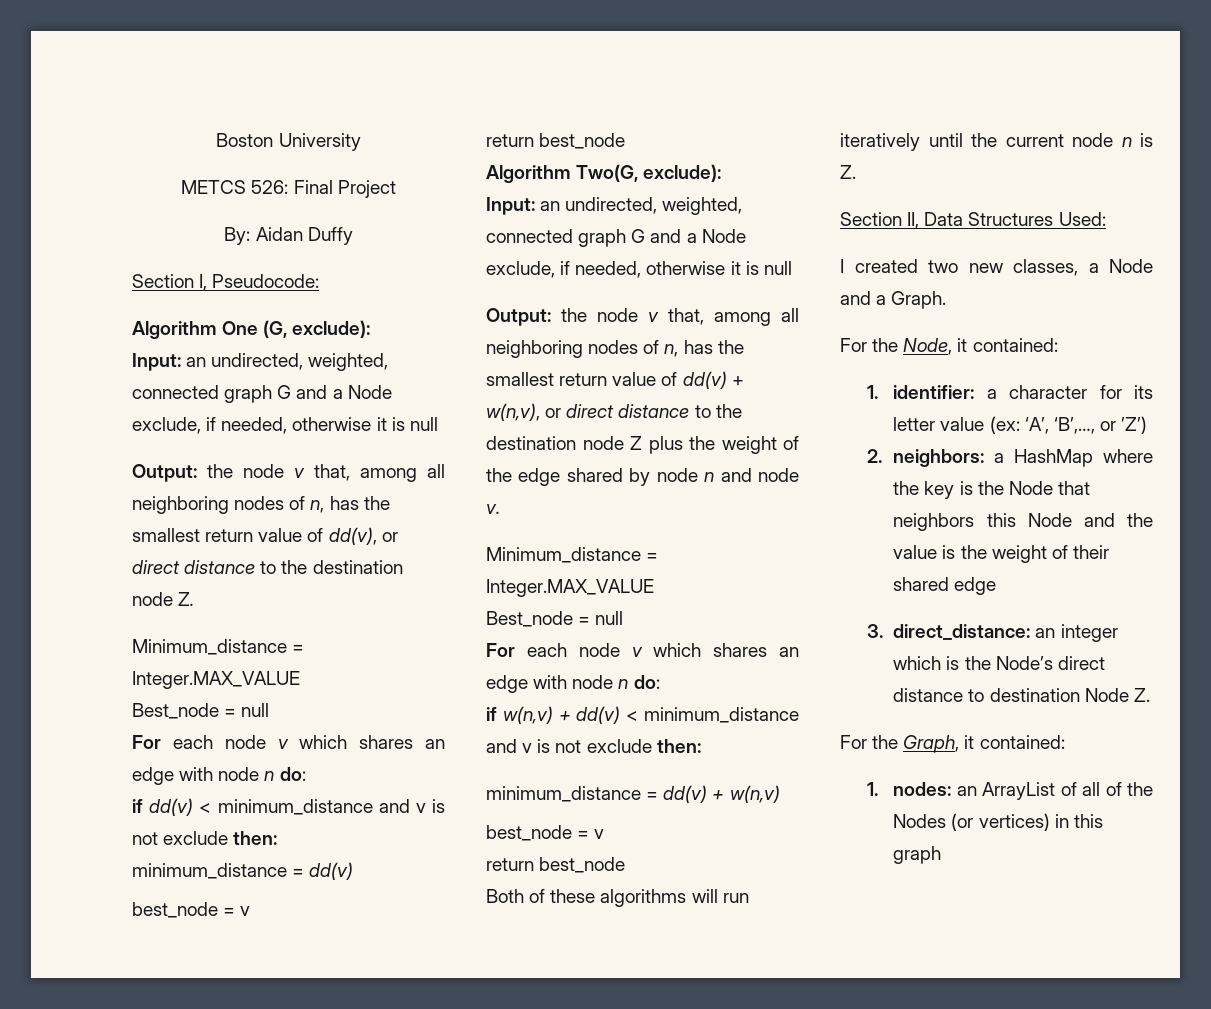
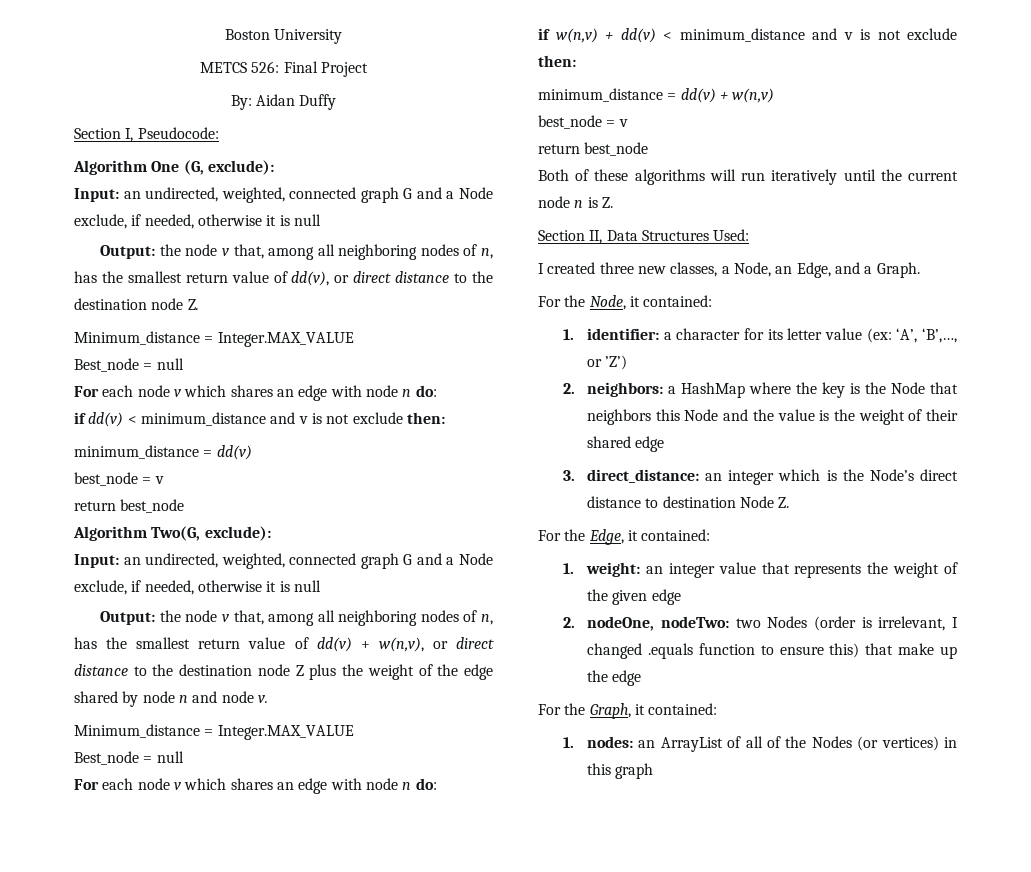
- I created two new classes, a Node and a Graph.
+ I created three new classes, a Node, an Edge, and a Graph.
+ For the Edge, it contained:
+ 1. weight: an integer value that represents the weight of the given edge
+ 2. nodeOne, nodeTwo: two Nodes (order is irrelevant, I changed .equals function to ensure this) that make up the edge

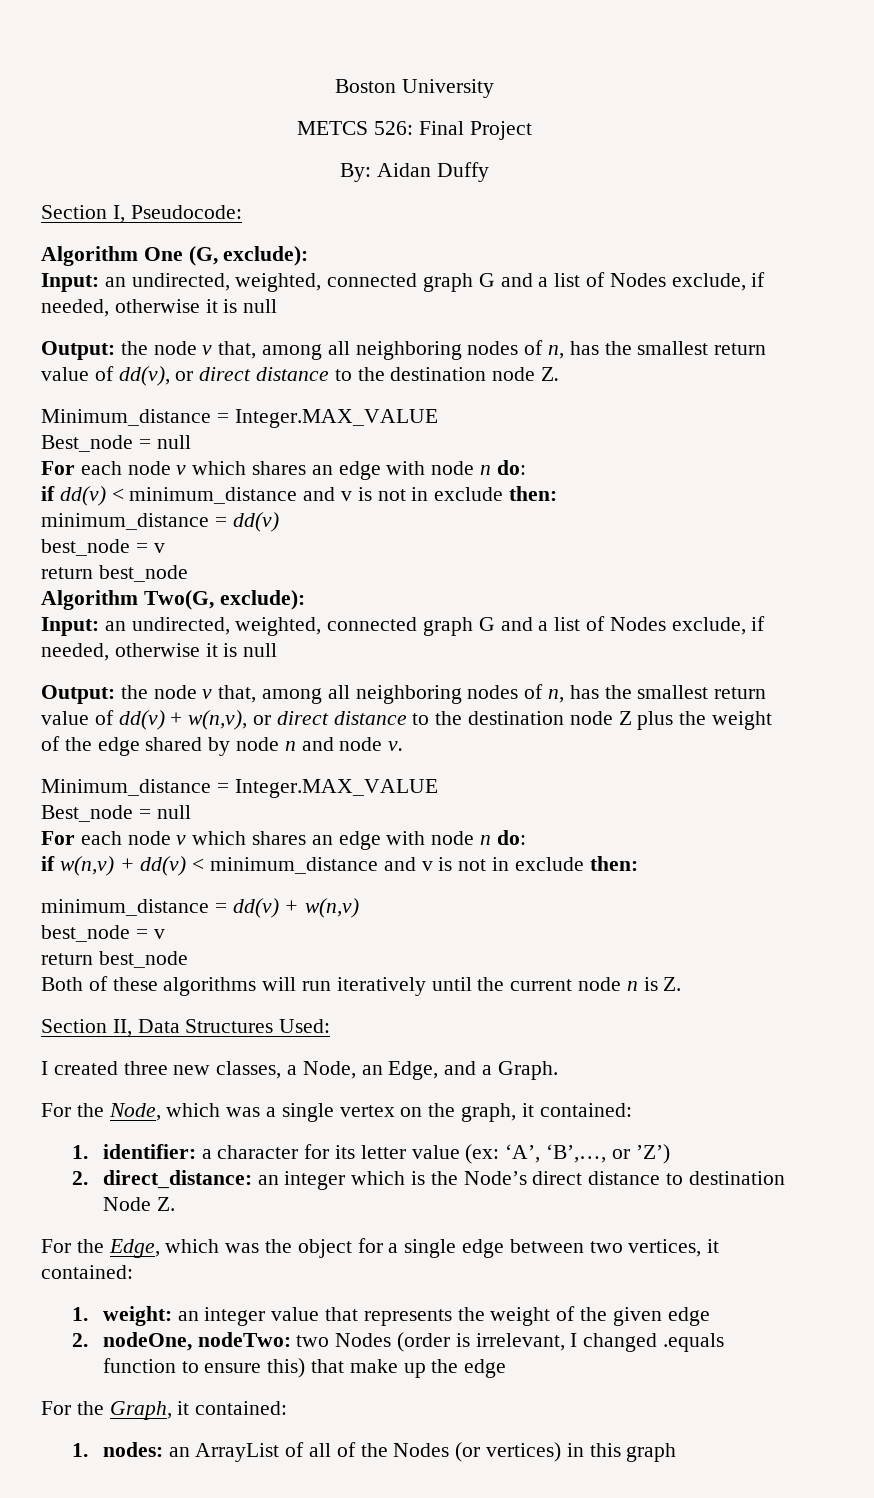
  Algorithm One (G, exclude):
- Input: an undirected, weighted, connected graph G and a Node exclude, if needed, otherwise it is null
+ Input: an undirected, weighted, connected graph G and a list of Nodes exclude, if needed, otherwise it is null
- if dd(v) < minimum_distance and v is not exclude then:
+ if dd(v) < minimum_distance and v is not in exclude then:
  Algorithm Two(G, exclude):
- Input: an undirected, weighted, connected graph G and a Node exclude, if needed, otherwise it is null
+ Input: an undirected, weighted, connected graph G and a list of Nodes exclude, if needed, otherwise it is null
- if w(n,v) + dd(v) < minimum_distance and v is not exclude then:
+ if w(n,v) + dd(v) < minimum_distance and v is not in exclude then:
- For the Node, it contained:
+ For the Node, which was a single vertex on the graph, it contained:
- 2. neighbors: a HashMap where the key is the Node that neighbors this Node and the value is the weight of their shared edge
- 3. direct_distance: an integer which is the Node’s direct distance to destination Node Z.
+ 2. direct_distance: an integer which is the Node’s direct distance to destination Node Z.
- For the Edge, it contained:
+ For the Edge, which was the object for a single edge between two vertices, it contained:

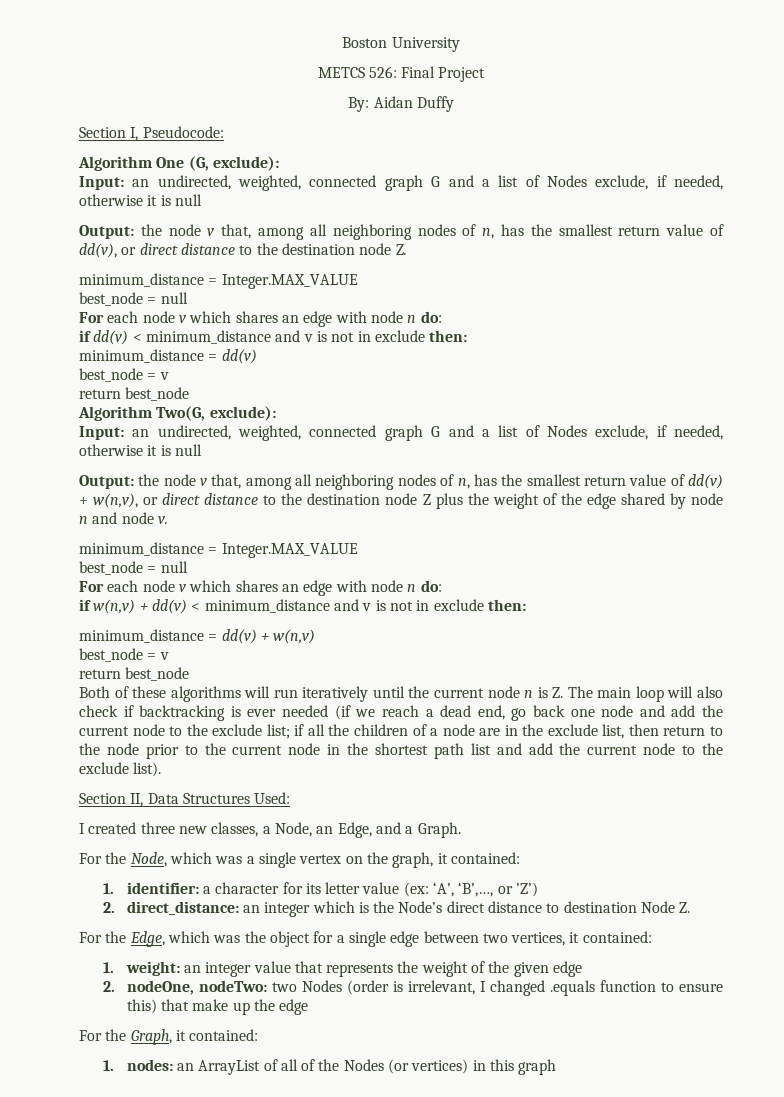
  Output: the node v that, among all neighboring nodes of n, has the smallest return value of dd(v), or direct distance to the destination node Z.
- Minimum_distance = Integer.MAX_VALUE
- Best_node = null
+ minimum_distance = Integer.MAX_VALUE
+ best_node = null
  Output: the node v that, among all neighboring nodes of n, has the smallest return value of dd(v) + w(n,v), or direct distance to the destination node Z plus the weight of the edge shared by node n and node v.
- Minimum_distance = Integer.MAX_VALUE
- Best_node = null
+ minimum_distance = Integer.MAX_VALUE
+ best_node = null
- Both of these algorithms will run iteratively until the current node n is Z.
+ Both of these algorithms will run iteratively until the current node n is Z. The main loop will also check if backtracking is ever needed (if we reach a dead end, go back one node and add the current node to the exclude list; if all the children of a node are in the exclude list, then return to the node prior to the current node in the shortest path list and add the current node to the exclude list).

